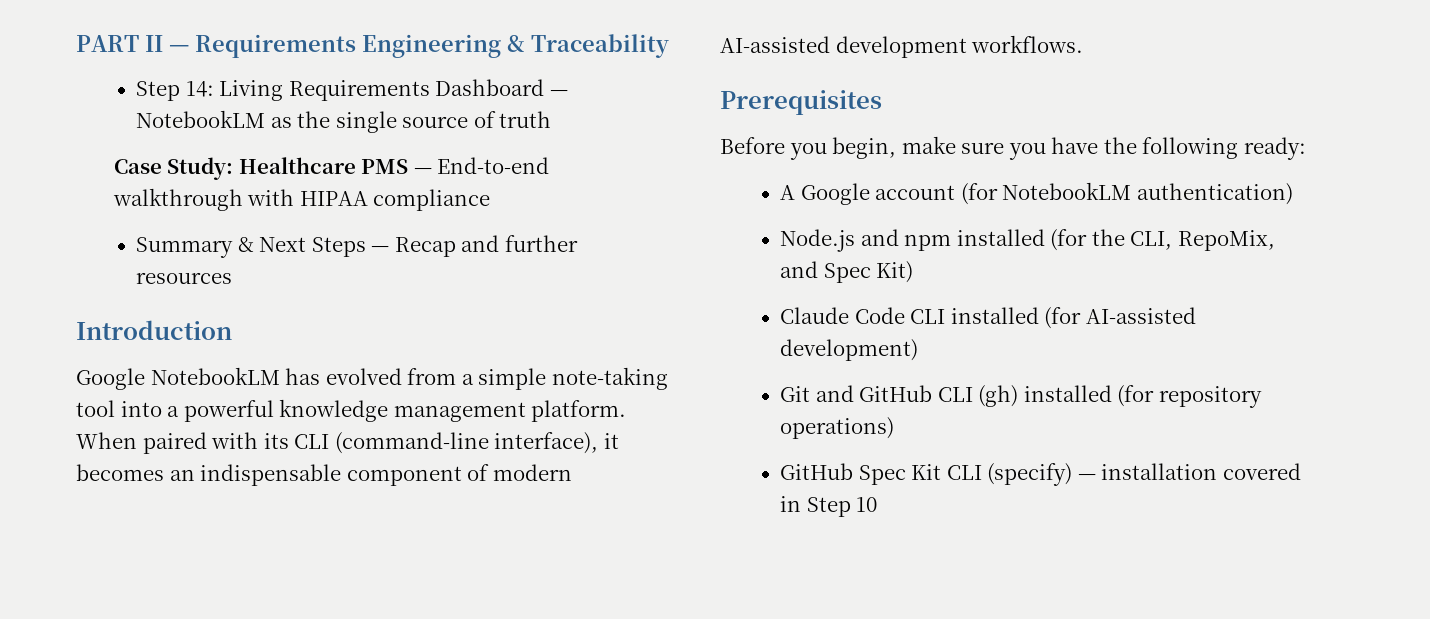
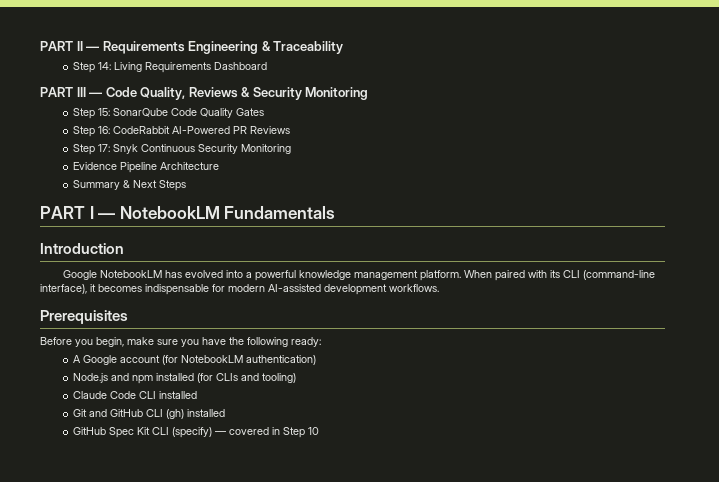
- Step 14: Living Requirements Dashboard — NotebookLM as the single source of truth
- Case Study: Healthcare PMS — End-to-end walkthrough with HIPAA compliance
+ Step 14: Living Requirements Dashboard
+ PART III — Code Quality, Reviews & Security Monitoring
+ Step 15: SonarQube Code Quality Gates
+ Step 16: CodeRabbit AI-Powered PR Reviews
+ Step 17: Snyk Continuous Security Monitoring
+ Evidence Pipeline Architecture
- Summary & Next Steps — Recap and further resources
+ Summary & Next Steps
+ PART I — NotebookLM Fundamentals
- Google NotebookLM has evolved from a simple note-taking tool into a powerful knowledge management platform.
+ Google NotebookLM has evolved into a powerful knowledge management platform.
- When paired with its CLI (command-line interface), it becomes an indispensable component of modern AI-assisted development workflows.
+ When paired with its CLI (command-line interface), it becomes indispensable for modern AI-assisted development workflows.
- Node.js and npm installed (for the CLI, RepoMix, and Spec Kit)
+ Node.js and npm installed (for CLIs and tooling)
- Claude Code CLI installed (for AI-assisted development)
+ Claude Code CLI installed
- Git and GitHub CLI (gh) installed (for repository operations)
+ Git and GitHub CLI (gh) installed
- GitHub Spec Kit CLI (specify) — installation covered in Step 10
+ GitHub Spec Kit CLI (specify) — covered in Step 10

